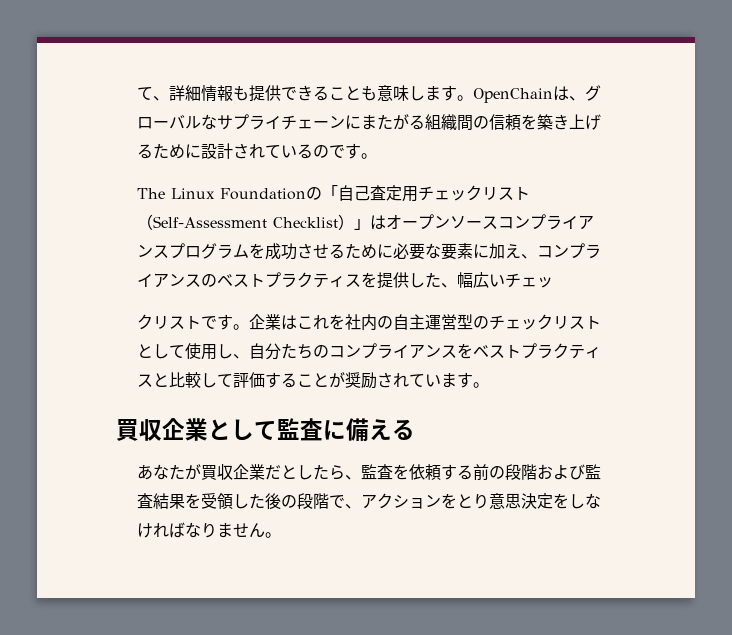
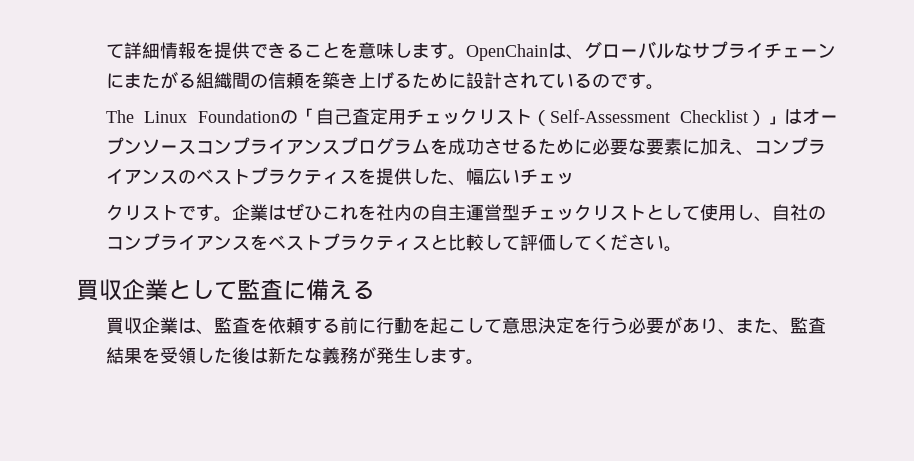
- て、詳細情報も提供できることも意味します。
+ て詳細情報を提供できることを意味します。
- 企業はこれを社内の自主運営型のチェックリストとして使用し、自分たちのコンプライアンスをベストプラクティスと比較して評価することが奨励されています。
+ 企業はぜひこれを社内の自主運営型チェックリストとして使用し、自社のコンプライアンスをベストプラクティスと比較して評価してください。
- あなたが買収企業だとしたら、監査を依頼する前の段階および監査結果を受領した後の段階で、アクションをとり意思決定をしなければなりません。
+ 買収企業は、監査を依頼する前に行動を起こして意思決定を行う必要があり、また、監査結果を受領した後は新たな義務が発生します。

